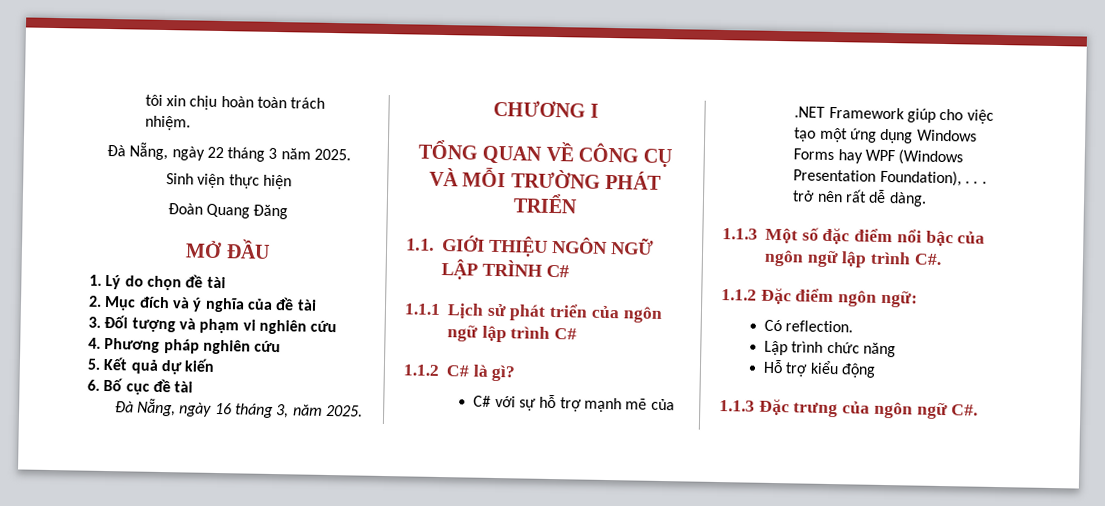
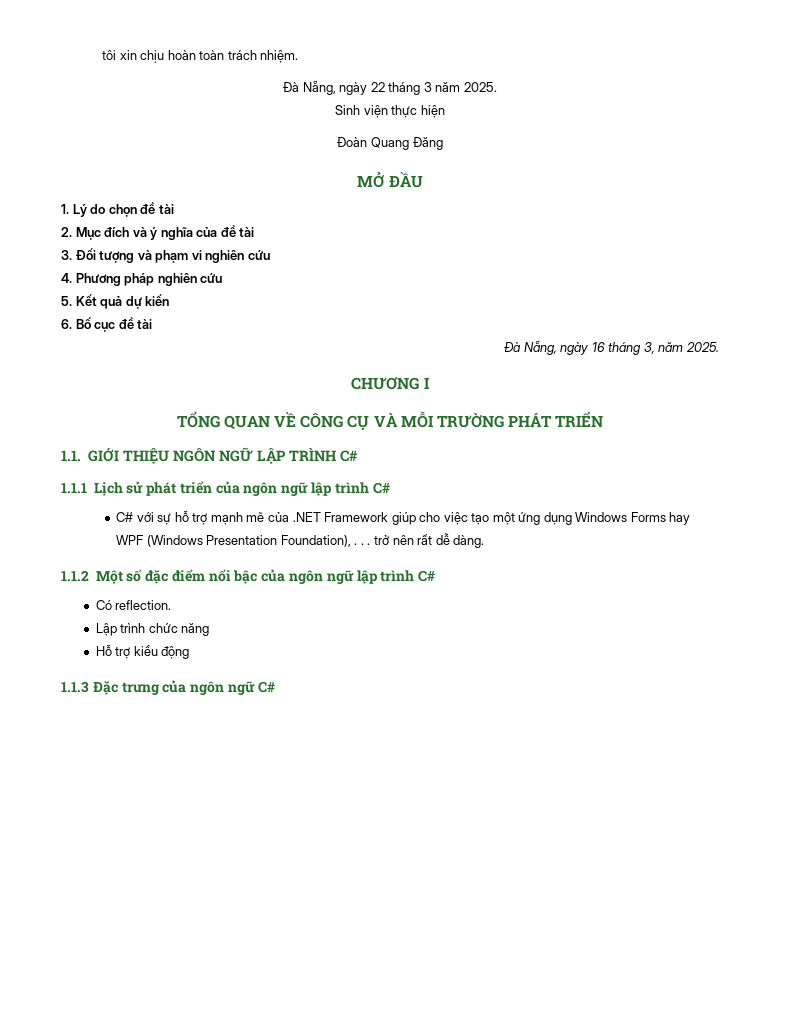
- 1.1.2 C# là gì?
- 1.1.3 Một số đặc điểm nổi bậc của ngôn ngữ lập trình C#.
- 1.1.2 Đặc điểm ngôn ngữ:
+ 1.1.2 Một số đặc điểm nổi bậc của ngôn ngữ lập trình C#
- 1.1.3 Đặc trưng của ngôn ngữ C#.
+ 1.1.3 Đặc trưng của ngôn ngữ C#

